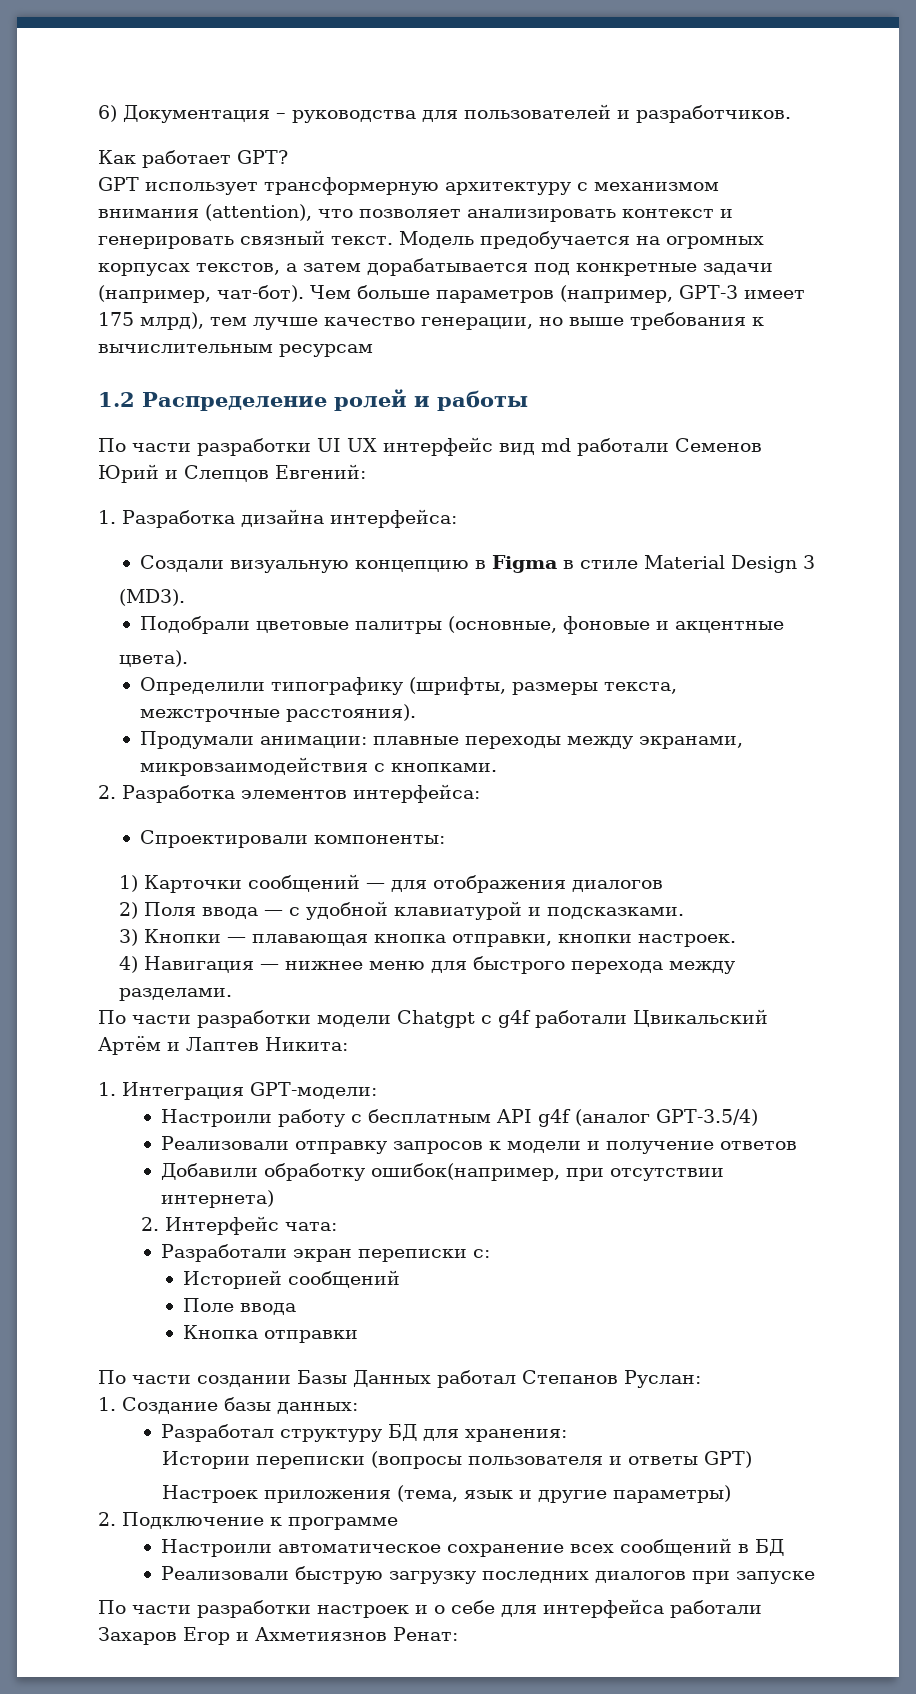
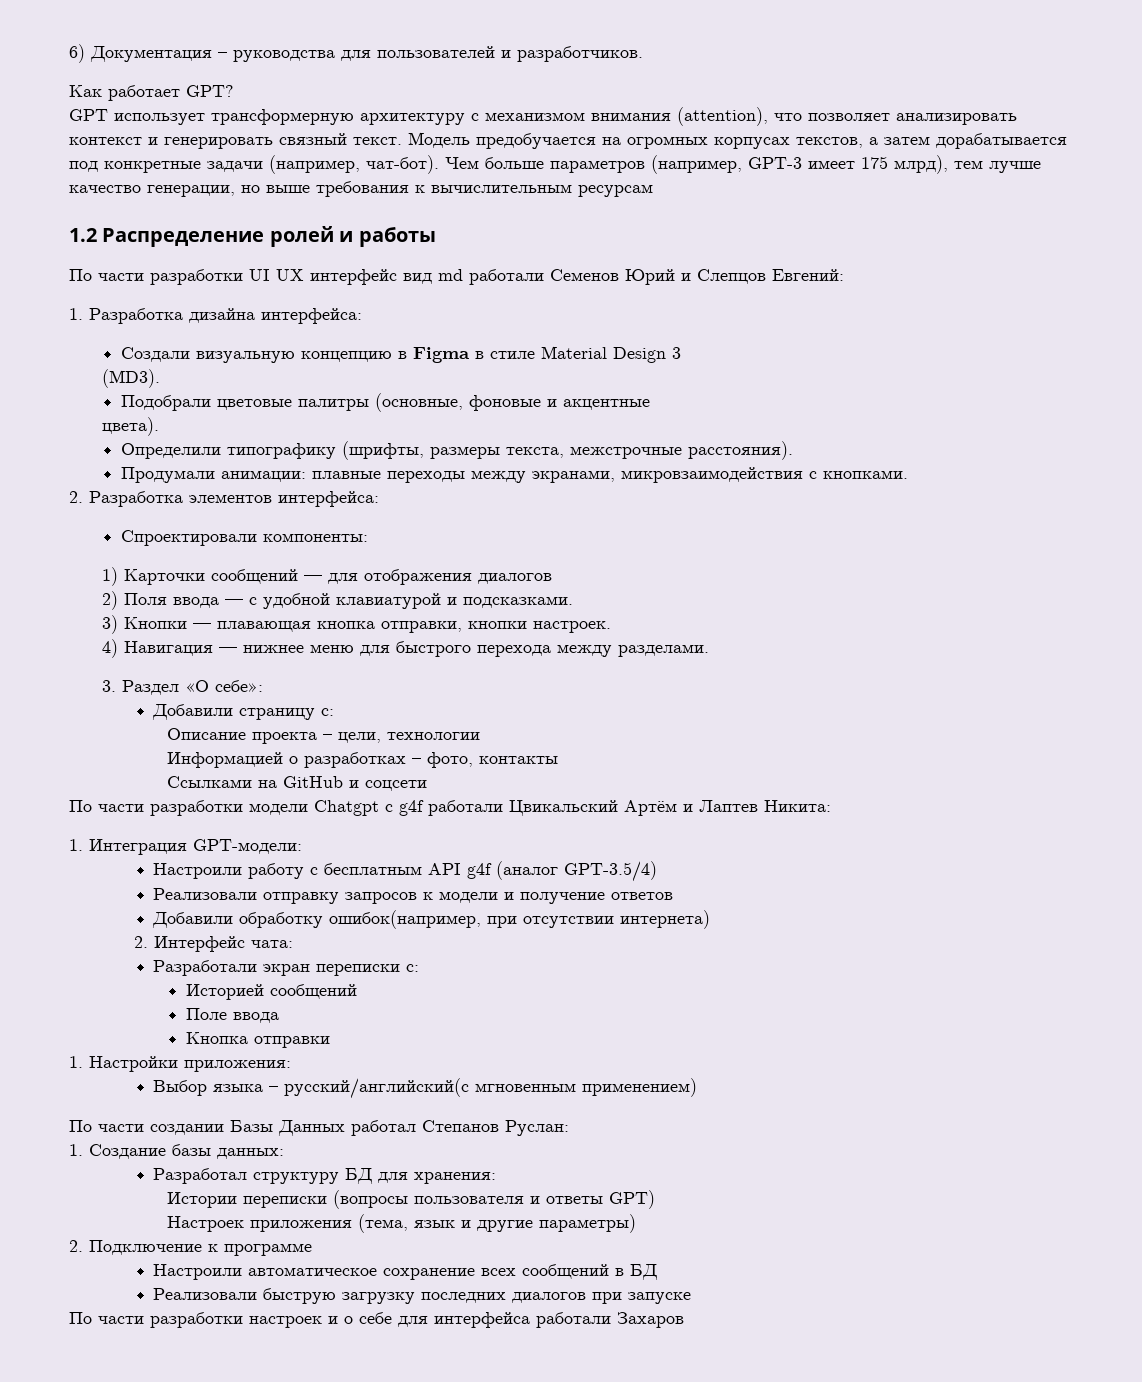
+ 3. Раздел «О себе»:
+ Добавили страницу с:
+ Описание проекта – цели, технологии
+ Информацией о разработках – фото, контакты
+ Ссылками на GitHub и соцсети
+ 1. Настройки приложения:
+ Выбор языка – русский/английский(с мгновенным применением)
- По части разработки настроек и о себе для интерфейса работали Захаров Егор и Ахметиязнов Ренат:
+ По части разработки настроек и о себе для интерфейса работали Захаров

